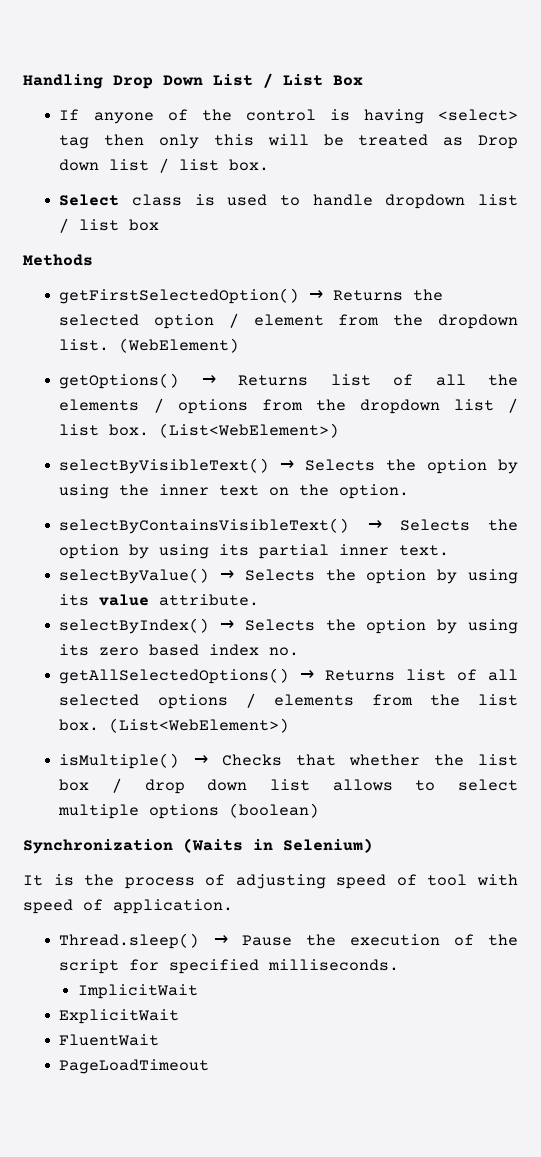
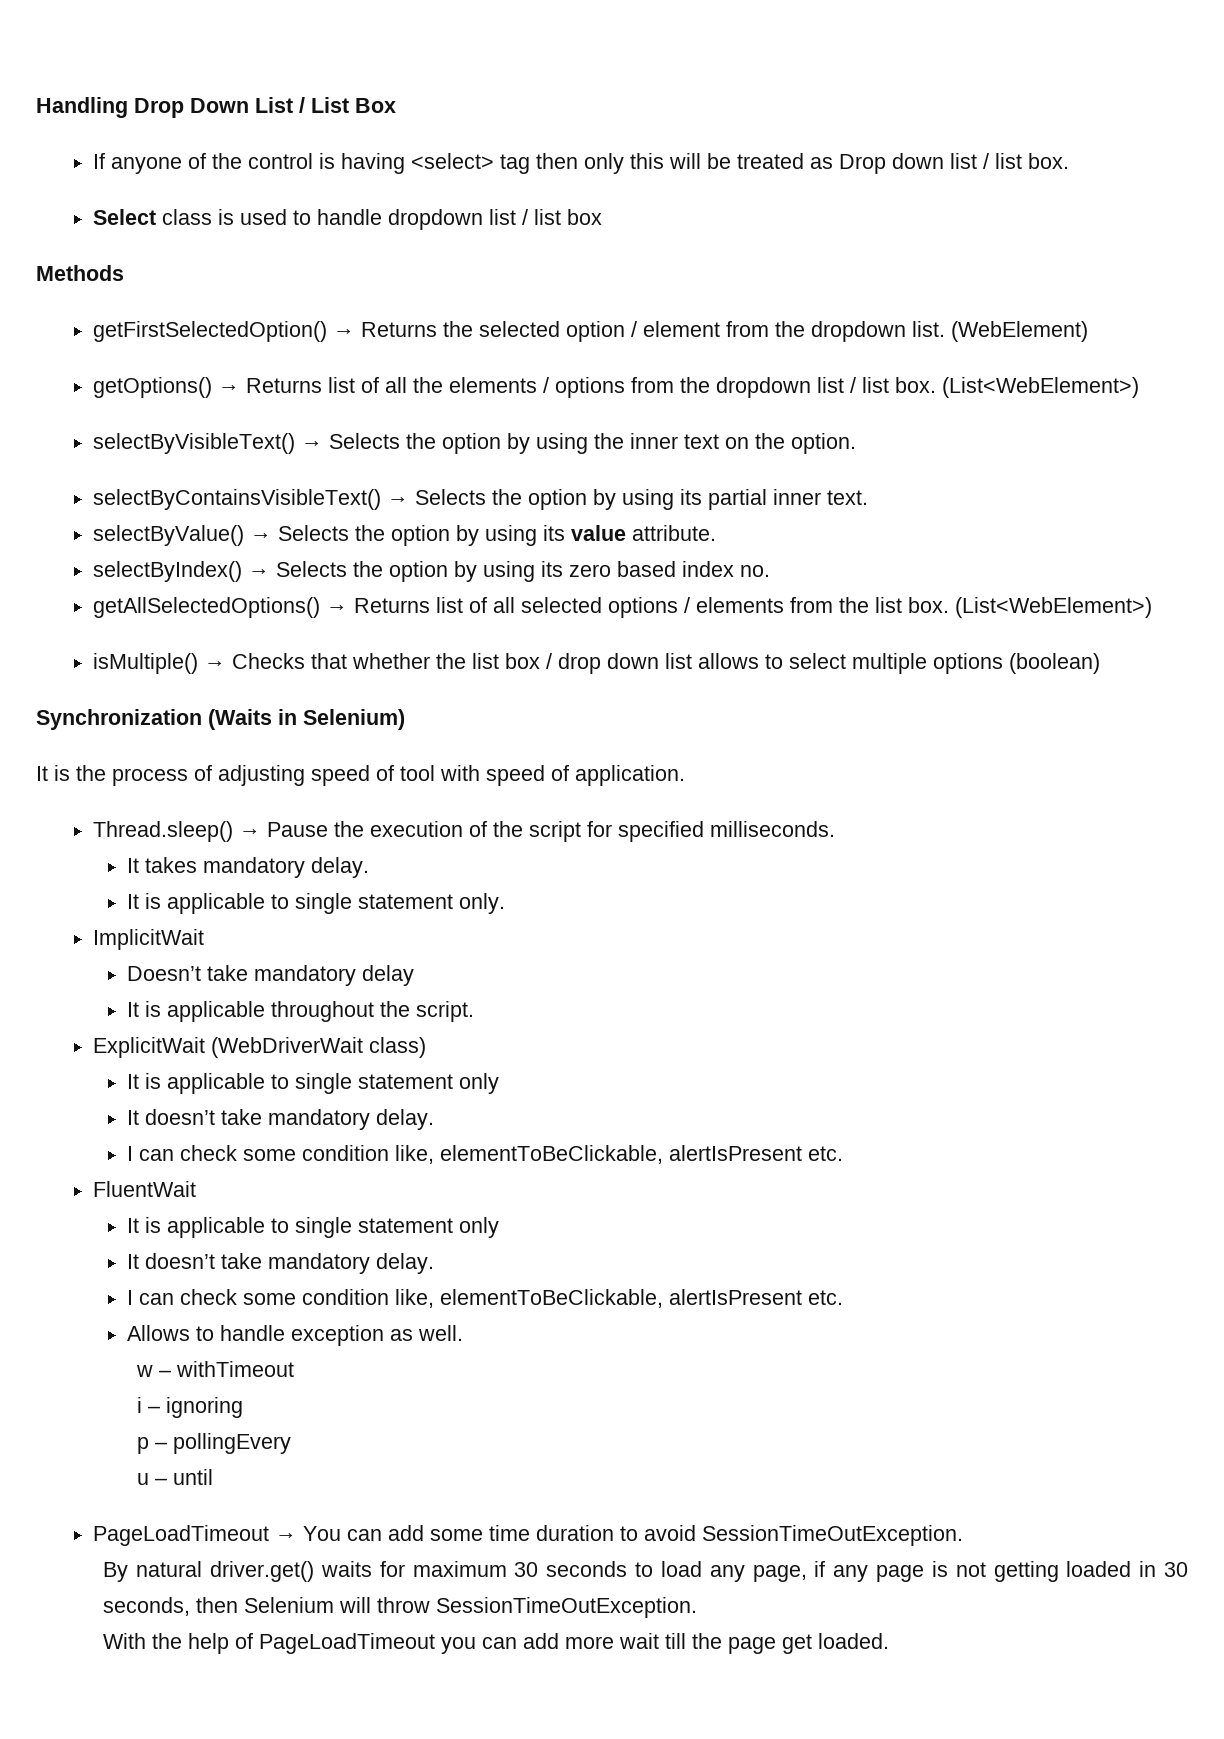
+ It takes mandatory delay.
+ It is applicable to single statement only.
  ImplicitWait
- ExplicitWait
+ Doesn’t take mandatory delay
+ It is applicable throughout the script.
+ ExplicitWait (WebDriverWait class)
+ It is applicable to single statement only
+ It doesn’t take mandatory delay.
+ I can check some condition like, elementToBeClickable, alertIsPresent etc.
  FluentWait
- PageLoadTimeout
+ It is applicable to single statement only
+ It doesn’t take mandatory delay.
+ I can check some condition like, elementToBeClickable, alertIsPresent etc.
+ Allows to handle exception as well.
+ w – withTimeout
+ i – ignoring
+ p – pollingEvery
+ u – until
+ PageLoadTimeout → You can add some time duration to avoid SessionTimeOutException.
+ By natural driver.get() waits for maximum 30 seconds to load any page, if any page is not getting loaded in 30 seconds, then Selenium will throw SessionTimeOutException.
+ With the help of PageLoadTimeout you can add more wait till the page get loaded.

